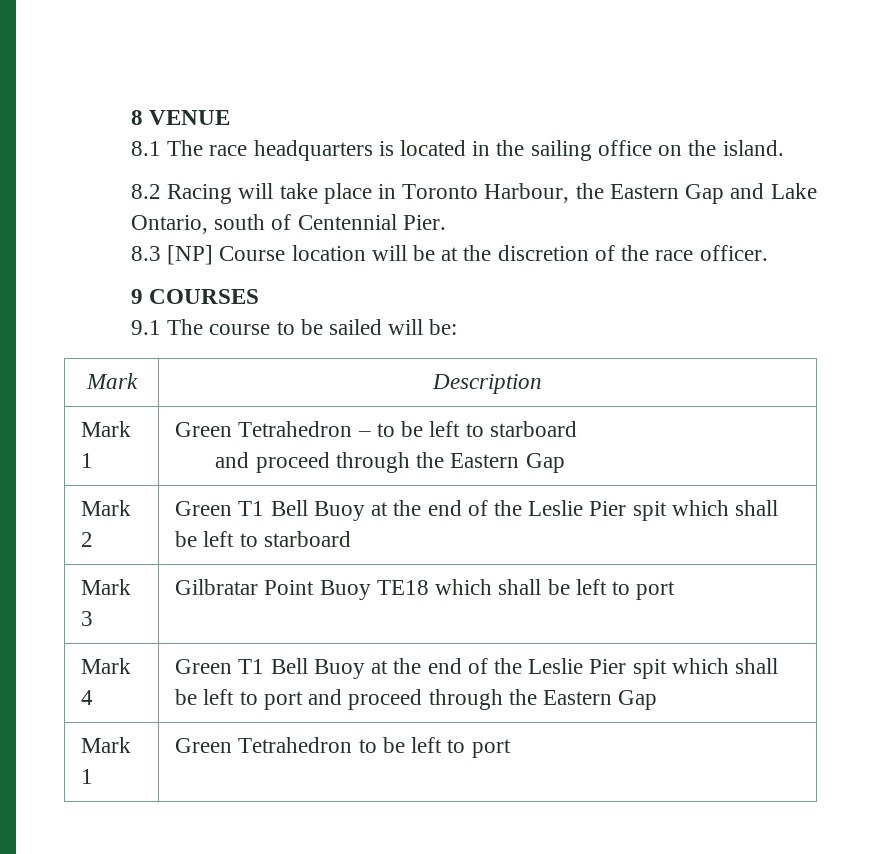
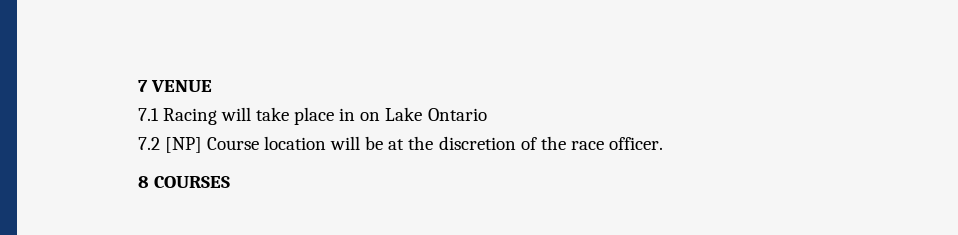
- 8 VENUE
+ 7 VENUE
- 8.1 The race headquarters is located in the sailing office on the island.
- 8.2 Racing will take place in Toronto Harbour, the Eastern Gap and Lake Ontario, south of Centennial Pier.
- 8.3 [NP] Course location will be at the discretion of the race officer.
+ 7.1 Racing will take place in on Lake Ontario
+ 7.2 [NP] Course location will be at the discretion of the race officer.
- 9 COURSES
+ 8 COURSES
- 9.1 The course to be sailed will be:
- Mark | Description
- Mark 1 | Green Tetrahedron – to be left to starboard
- and proceed through the Eastern Gap
- Mark 2 | Green T1 Bell Buoy at the end of the Leslie Pier spit which shall be left to starboard
- Mark 3 | Gilbratar Point Buoy TE18 which shall be left to port
- Mark 4 | Green T1 Bell Buoy at the end of the Leslie Pier spit which shall be left to port and proceed through the Eastern Gap
- Mark 1 | Green Tetrahedron to be left to port

